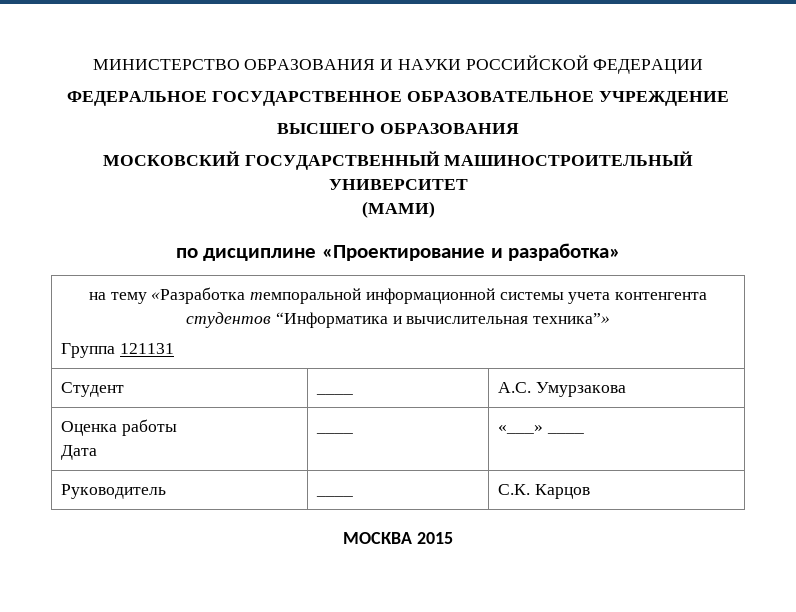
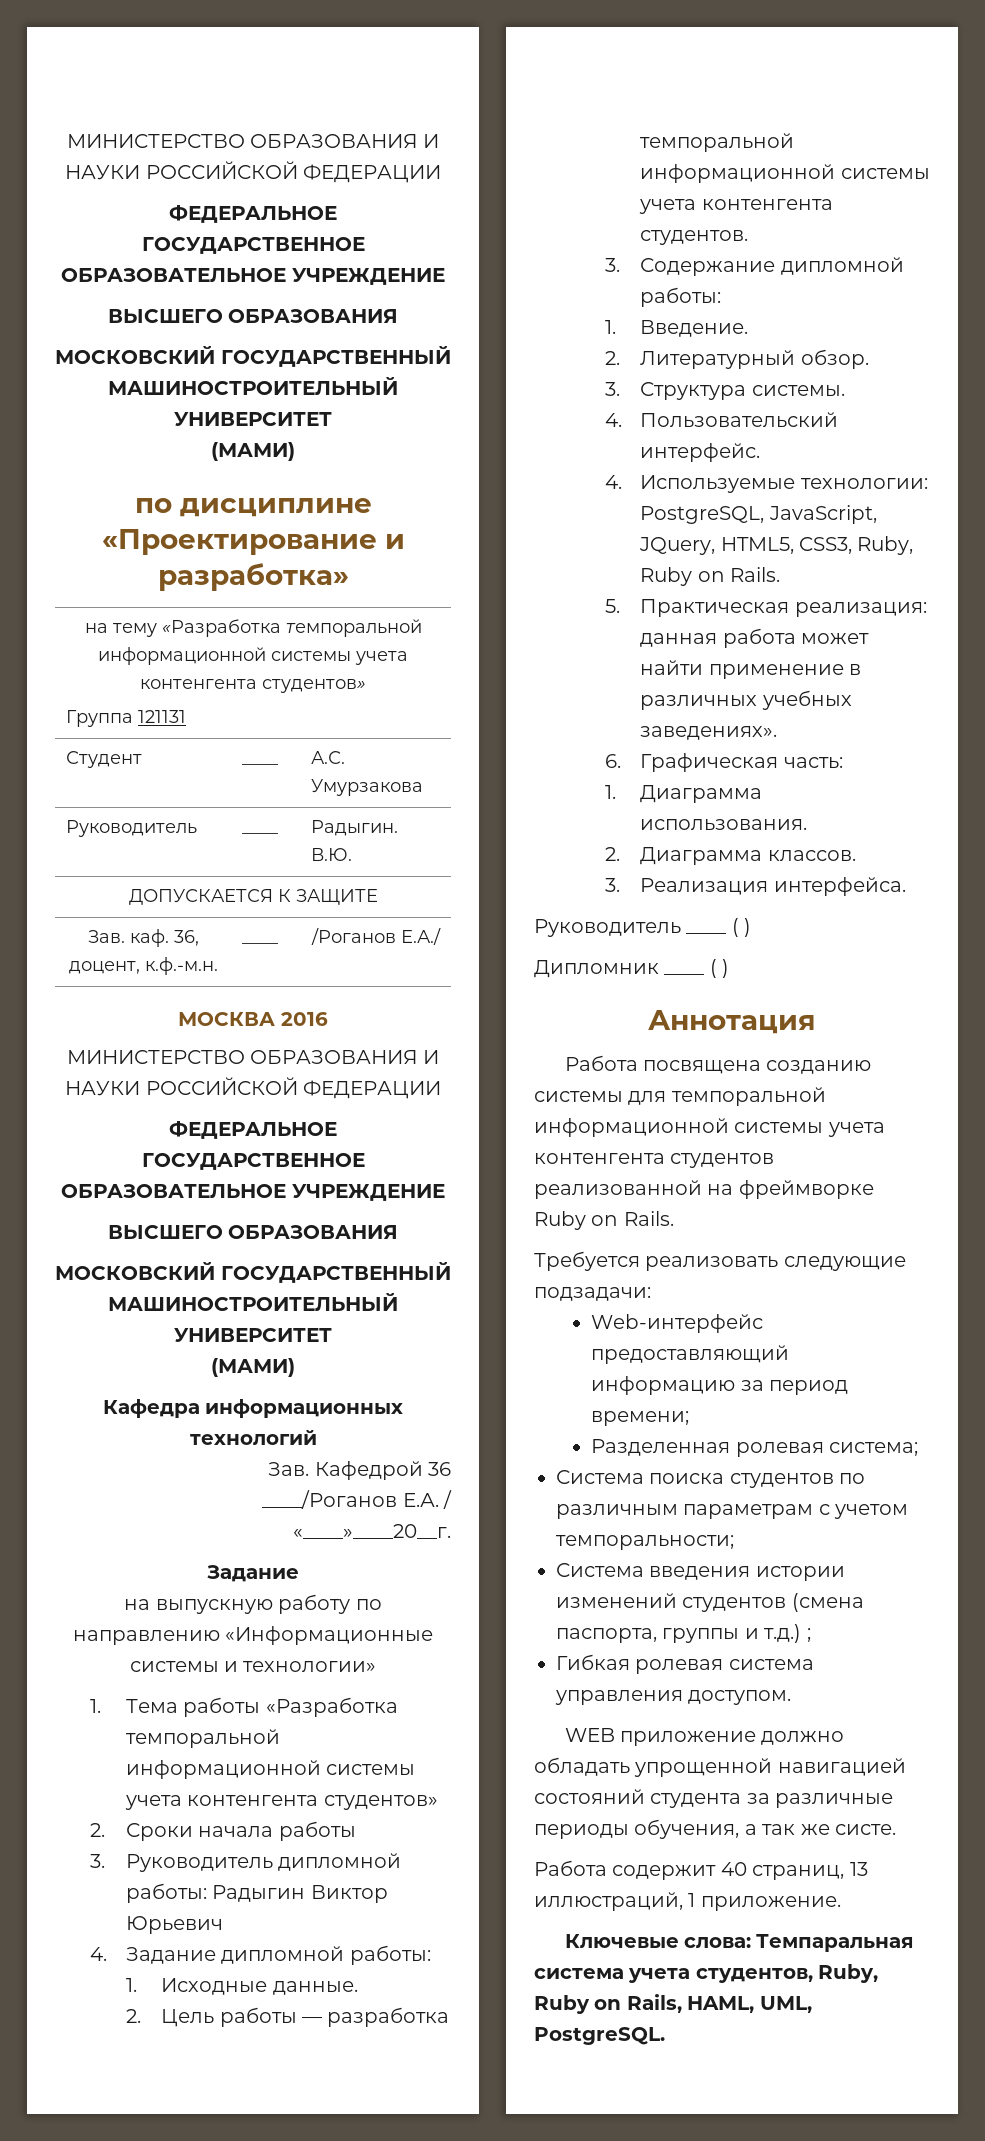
- на тему «Разработка темпоральной информационной системы учета контенгента студентов “Информатика и вычислительная техника”»
+ на тему «Разработка темпоральной информационной системы учета контенгента студентов»
- Оценка работы
- Дата | ____ | «___» ____
- Руководитель | ____ | С.К. Карцов
- МОСКВА 2015
+ Руководитель | ____ | Радыгин. В.Ю.
+ ДОПУСКАЕТСЯ К ЗАЩИТЕ
+ Зав. каф. 36, доцент, к.ф.-м.н. | ____ | /Роганов Е.А./
+ МОСКВА 2016
+ МИНИСТЕРСТВО ОБРАЗОВАНИЯ И НАУКИ РОССИЙСКОЙ ФЕДЕРАЦИИ
+ ФЕДЕРАЛЬНОЕ ГОСУДАРСТВЕННОЕ ОБРАЗОВАТЕЛЬНОЕ УЧРЕЖДЕНИЕ
+ ВЫСШЕГО ОБРАЗОВАНИЯ
+ МОСКОВСКИЙ ГОСУДАРСТВЕННЫЙ МАШИНОСТРОИТЕЛЬНЫЙ УНИВЕРСИТЕТ
+ (МАМИ)
+ Кафедра информационных технологий
+ Зав. Кафедрой 36
+ ____/Роганов Е.А. /
+ «____»____20__г.
+ Задание
+ на выпускную работу по направлению «Информационные системы и технологии»
+ 1. Тема работы «Разработка темпоральной информационной системы учета контенгента студентов»
+ 2. Сроки начала работы
+ 3. Руководитель дипломной работы: Радыгин Виктор Юрьевич
+ 4. Задание дипломной работы:
+ 1. Исходные данные.
+ 2. Цель работы — разработка темпоральной информационной системы учета контенгента студентов.
+ 3. Содержание дипломной работы:
+ 1. Введение.
+ 2. Литературный обзор.
+ 3. Структура системы.
+ 4. Пользовательский интерфейс.
+ 4. Используемые технологии: PostgreSQL, JavaScript, JQuery, HTML5, CSS3, Ruby, Ruby on Rails.
+ 5. Практическая реализация: данная работа может найти применение в различных учебных заведениях».
+ 6. Графическая часть:
+ 1. Диаграмма использования.
+ 2. Диаграмма классов.
+ 3. Реализация интерфейса.
+ Руководитель ____ ( )
+ Дипломник ____ ( )
+ Аннотация
+ Работа посвящена созданию системы для темпоральной информационной системы учета контенгента студентов реализованной на фреймворке Ruby on Rails.
+ Требуется реализовать следующие подзадачи:
+ Web-интерфейс предоставляющий информацию за период времени;
+ Разделенная ролевая система;
+ Система поиска студентов по различным параметрам с учетом темпоральности;
+ Система введения истории изменений студентов (смена паспорта, группы и т.д.) ;
+ Гибкая ролевая система управления доступом.
+ WEB приложение должно обладать упрощенной навигацией состояний студента за различные периоды обучения, а так же систе.
+ Работа содержит 40 страниц, 13 иллюстраций, 1 приложение.
+ Ключевые слова: Темпаральная система учета студентов, Ruby, Ruby on Rails, HAML, UML, PostgreSQL.

